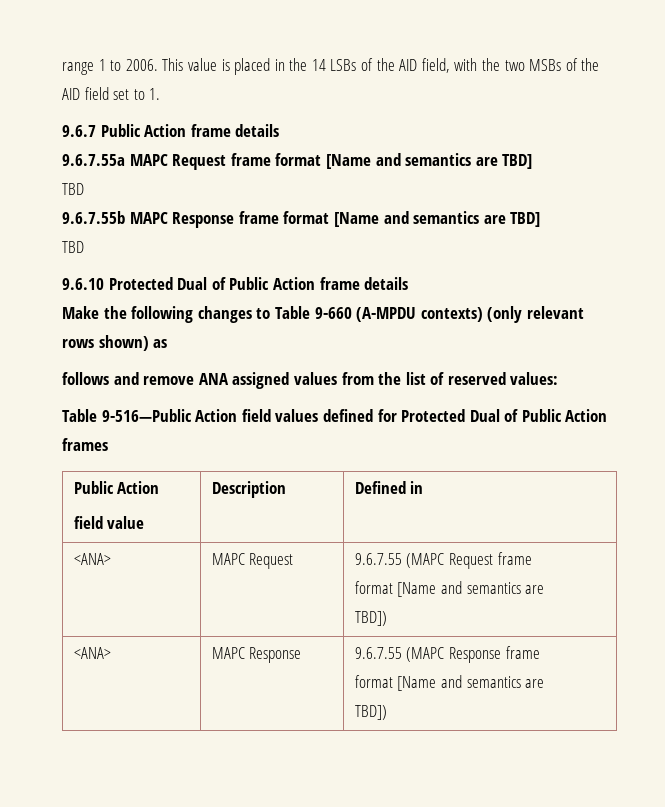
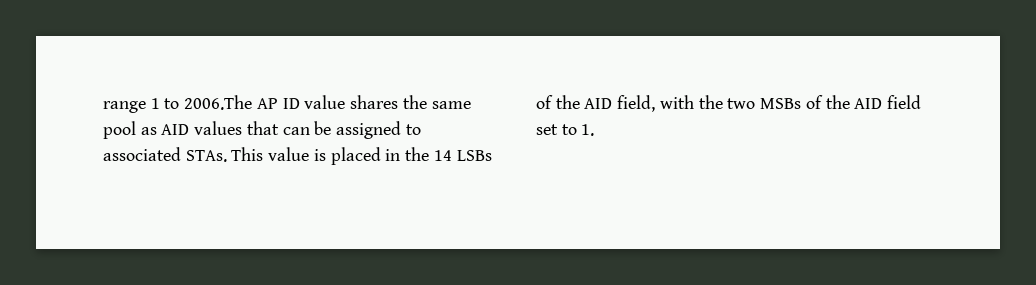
- range 1 to 2006.
+ range 1 to 2006.The AP ID value shares the same pool as AID values that can be assigned to associated STAs.
- 9.6.7 Public Action frame details
- 9.6.7.55a MAPC Request frame format [Name and semantics are TBD]
- TBD
- 9.6.7.55b MAPC Response frame format [Name and semantics are TBD]
- TBD
- 9.6.10 Protected Dual of Public Action frame details
- Make the following changes to Table 9-660 (A-MPDU contexts) (only relevant rows shown) as
- follows and remove ANA assigned values from the list of reserved values:
- Table 9-516—Public Action field values defined for Protected Dual of Public Action frames
- Public Action
- field value | Description | Defined in
- <ANA> | MAPC Request | 9.6.7.55 (MAPC Request frame
- format [Name and semantics are
- TBD])
- <ANA> | MAPC Response | 9.6.7.55 (MAPC Response frame
- format [Name and semantics are
- TBD])

